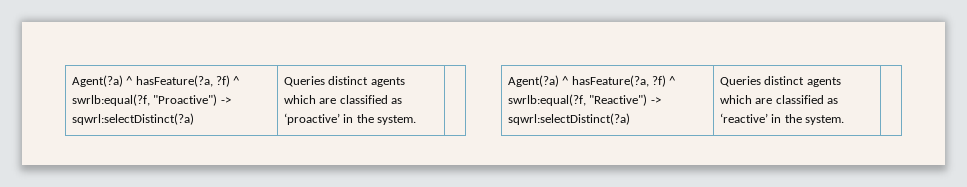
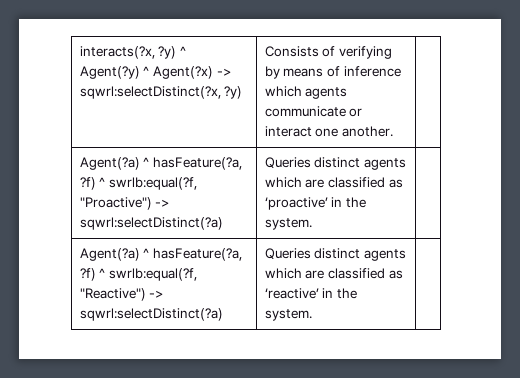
+ interacts(?x, ?y) ^ Agent(?y) ^ Agent(?x) -> sqwrl:selectDistinct(?x, ?y) | Consists of verifying by means of inference which agents communicate or interact one another. |

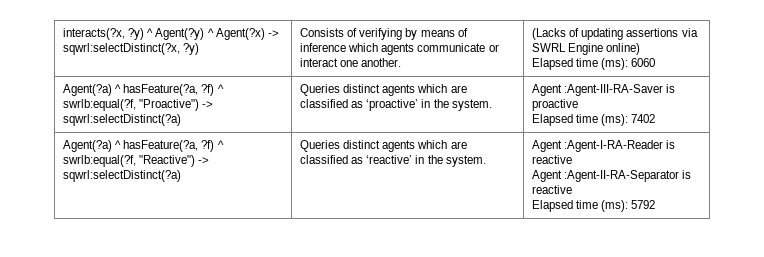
- interacts(?x, ?y) ^ Agent(?y) ^ Agent(?x) -> sqwrl:selectDistinct(?x, ?y) | Consists of verifying by means of inference which agents communicate or interact one another. |
+ interacts(?x, ?y) ^ Agent(?y) ^ Agent(?x) -> sqwrl:selectDistinct(?x, ?y) | Consists of verifying by means of inference which agents communicate or interact one another. | (Lacks of updating assertions via SWRL Engine online)
+ Elapsed time (ms): 6060
- Agent(?a) ^ hasFeature(?a, ?f) ^ swrlb:equal(?f, "Proactive") -> sqwrl:selectDistinct(?a) | Queries distinct agents which are classified as ‘proactive’ in the system. |
+ Agent(?a) ^ hasFeature(?a, ?f) ^ swrlb:equal(?f, "Proactive") -> sqwrl:selectDistinct(?a) | Queries distinct agents which are classified as ‘proactive’ in the system. | Agent :Agent-III-RA-Saver is proactive
+ Elapsed time (ms): 7402
- Agent(?a) ^ hasFeature(?a, ?f) ^ swrlb:equal(?f, "Reactive") -> sqwrl:selectDistinct(?a) | Queries distinct agents which are classified as ‘reactive’ in the system. |
+ Agent(?a) ^ hasFeature(?a, ?f) ^ swrlb:equal(?f, "Reactive") -> sqwrl:selectDistinct(?a) | Queries distinct agents which are classified as ‘reactive’ in the system. | Agent :Agent-I-RA-Reader is reactive
+ Agent :Agent-II-RA-Separator is reactive
+ Elapsed time (ms): 5792

